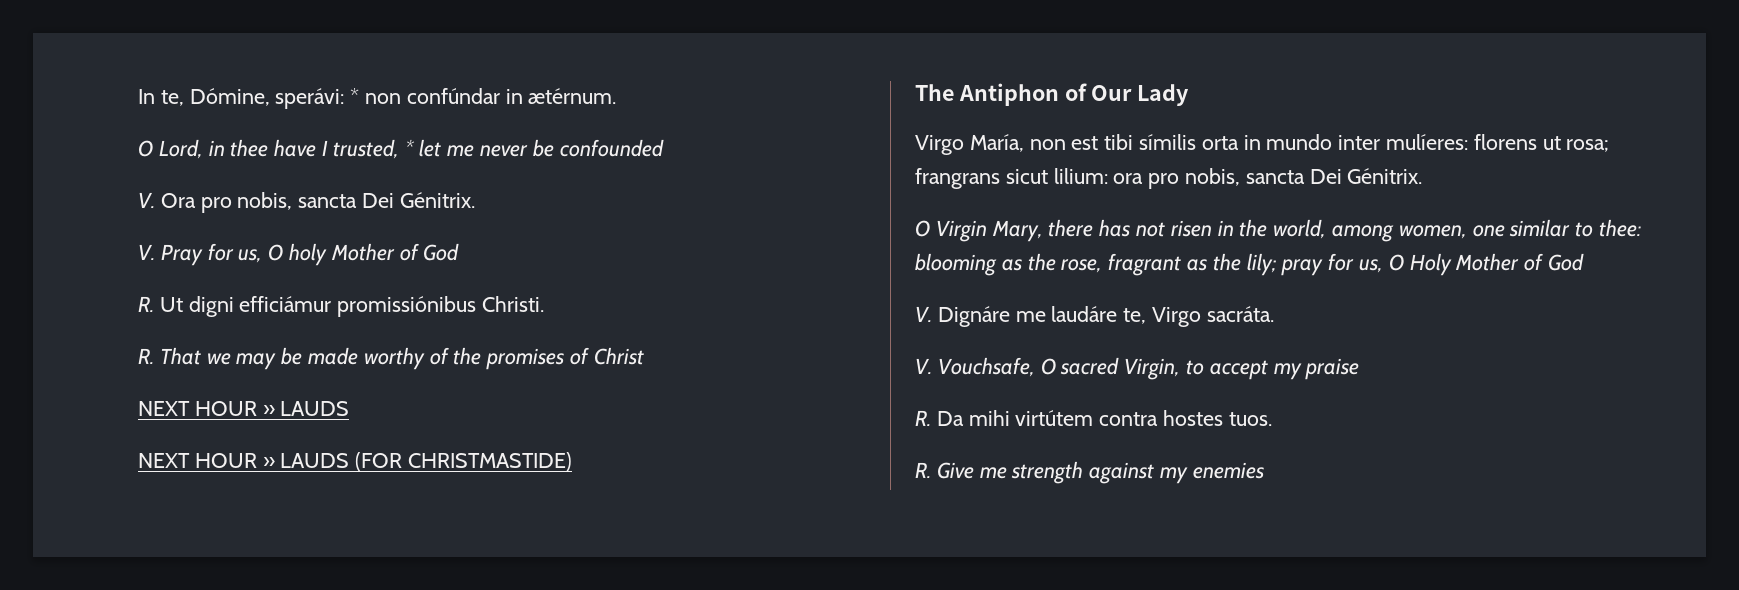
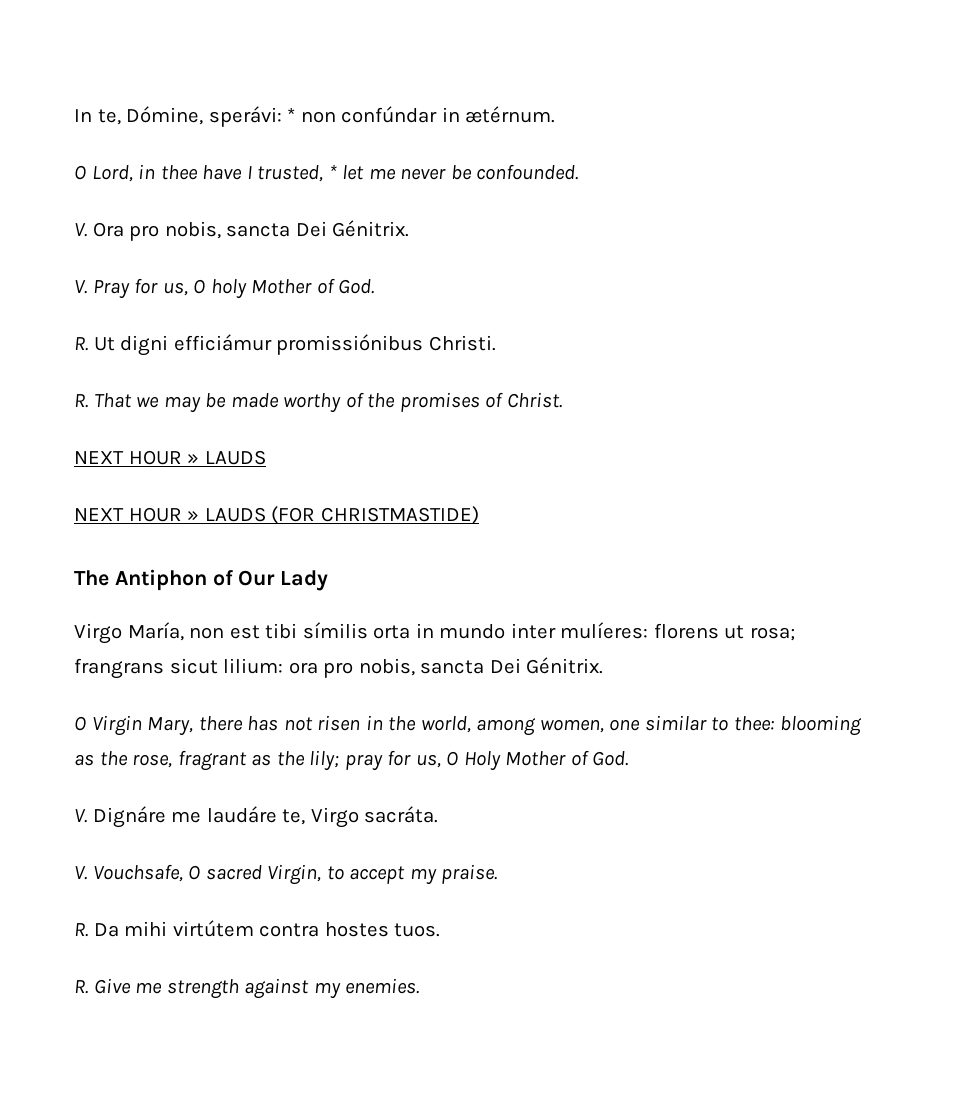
- O Lord, in thee have I trusted, * let me never be confounded
+ O Lord, in thee have I trusted, * let me never be confounded.
- V. Pray for us, O holy Mother of God
+ V. Pray for us, O holy Mother of God.
- R. That we may be made worthy of the promises of Christ
+ R. That we may be made worthy of the promises of Christ.
- O Virgin Mary, there has not risen in the world, among women, one similar to thee: blooming as the rose, fragrant as the lily; pray for us, O Holy Mother of God
+ O Virgin Mary, there has not risen in the world, among women, one similar to thee: blooming as the rose, fragrant as the lily; pray for us, O Holy Mother of God.
- V. Vouchsafe, O sacred Virgin, to accept my praise
+ V. Vouchsafe, O sacred Virgin, to accept my praise.
- R. Give me strength against my enemies
+ R. Give me strength against my enemies.

